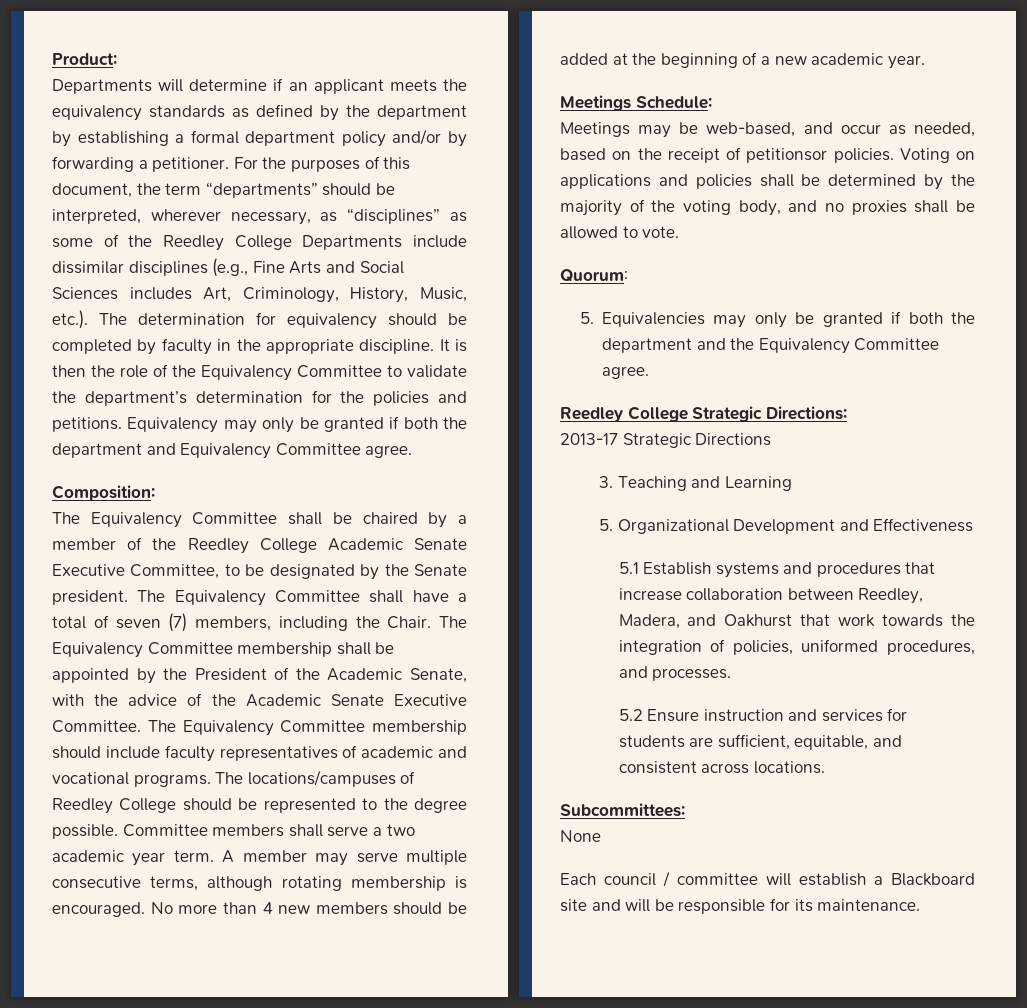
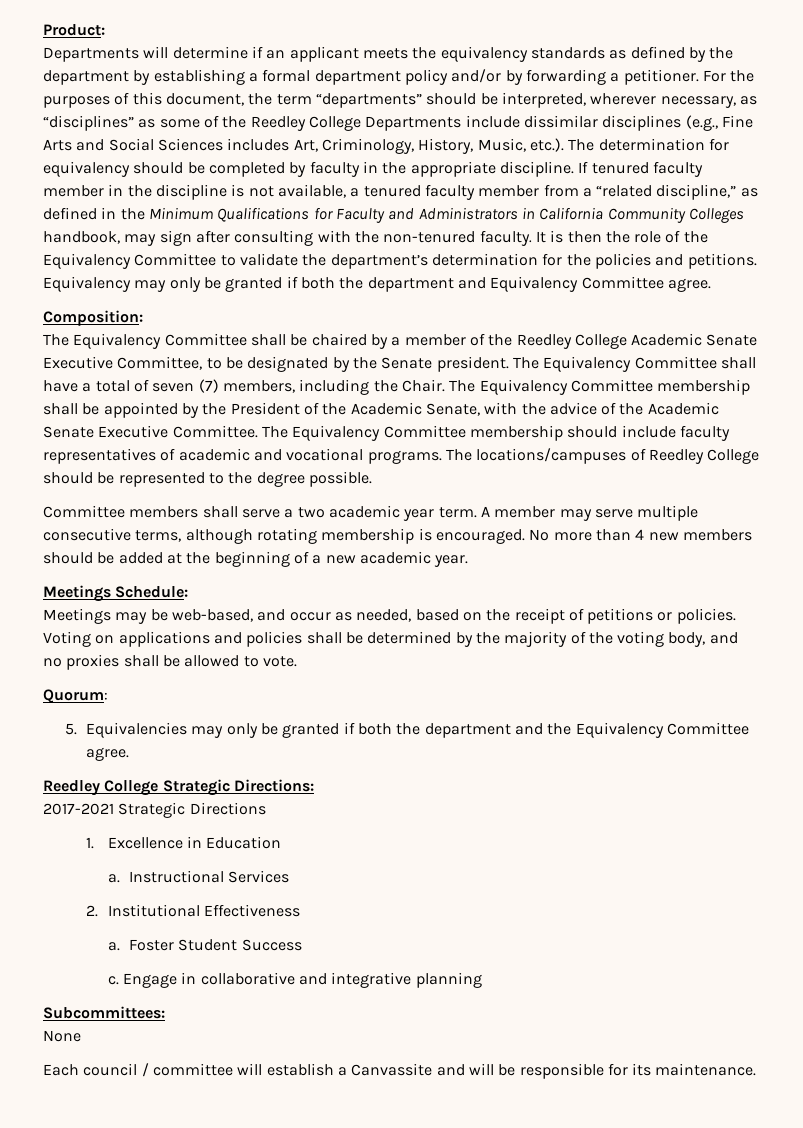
+ If tenured faculty member in the discipline is not available, a tenured faculty member from a “related discipline,” as defined in the Minimum Qualifications for Faculty and Administrators in California Community Colleges handbook, may sign after consulting with the non-tenured faculty.
- The locations/campuses of Reedley College should be represented to the degree possible. Committee members shall serve a two academic year term.
+ The locations/campuses of Reedley College should be represented to the degree possible.
+ Committee members shall serve a two academic year term.
- Meetings may be web-based, and occur as needed, based on the receipt of petitionsor policies.
+ Meetings may be web-based, and occur as needed, based on the receipt of petitions or policies.
- 2013-17 Strategic Directions
+ 2017-2021 Strategic Directions
- 3. Teaching and Learning
- 5. Organizational Development and Effectiveness
- 5.1 Establish systems and procedures that increase collaboration between Reedley, Madera, and Oakhurst that work towards the integration of policies, uniformed procedures, and processes.
- 5.2 Ensure instruction and services for students are sufficient, equitable, and consistent across locations.
+ 1. Excellence in Education
+ a. Instructional Services
+ 2. Institutional Effectiveness
+ a. Foster Student Success
+ c. Engage in collaborative and integrative planning
- Each council / committee will establish a Blackboard site and will be responsible for its maintenance.
+ Each council / committee will establish a Canvassite and will be responsible for its maintenance.

